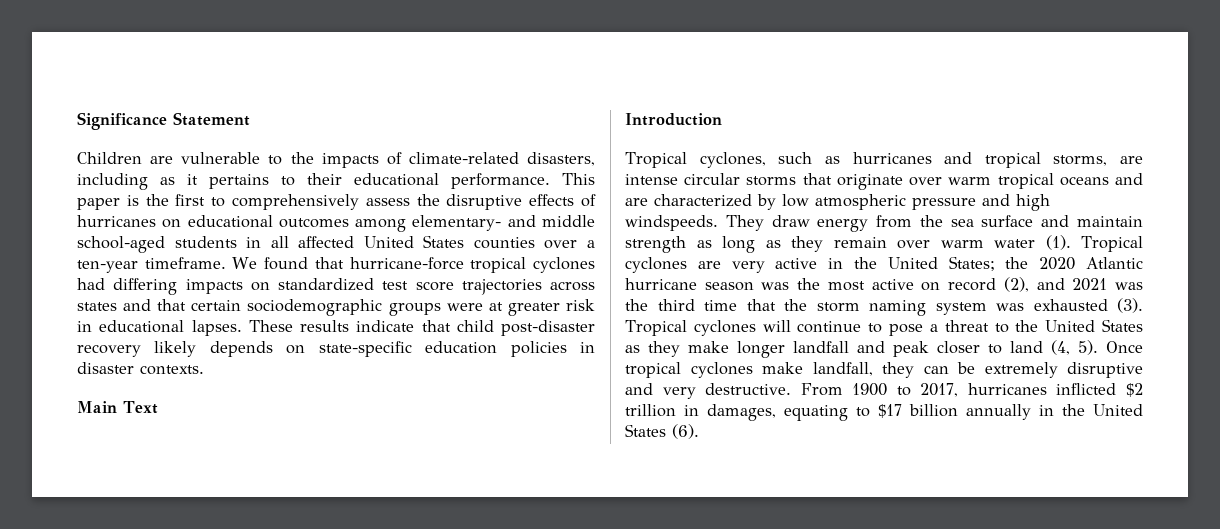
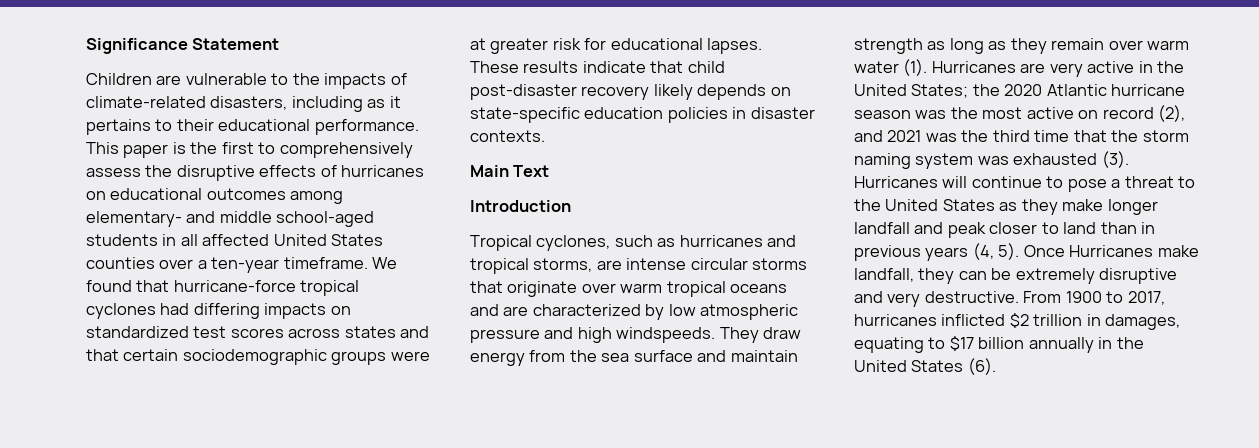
- We found that hurricane-force tropical cyclones had differing impacts on standardized test score trajectories across states and that certain sociodemographic groups were at greater risk in educational lapses.
+ We found that hurricane-force tropical cyclones had differing impacts on standardized test scores across states and that certain sociodemographic groups were at greater risk for educational lapses.
- Tropical cyclones are very active in the United States; the 2020 Atlantic hurricane season was the most active on record (2), and 2021 was the third time that the storm naming system was exhausted (3).
+ Hurricanes are very active in the United States; the 2020 Atlantic hurricane season was the most active on record (2), and 2021 was the third time that the storm naming system was exhausted (3).
- Tropical cyclones will continue to pose a threat to the United States as they make longer landfall and peak closer to land (4, 5).
+ Hurricanes will continue to pose a threat to the United States as they make longer landfall and peak closer to land than in previous years (4, 5).
- Once tropical cyclones make landfall, they can be extremely disruptive and very destructive.
+ Once Hurricanes make landfall, they can be extremely disruptive and very destructive.

